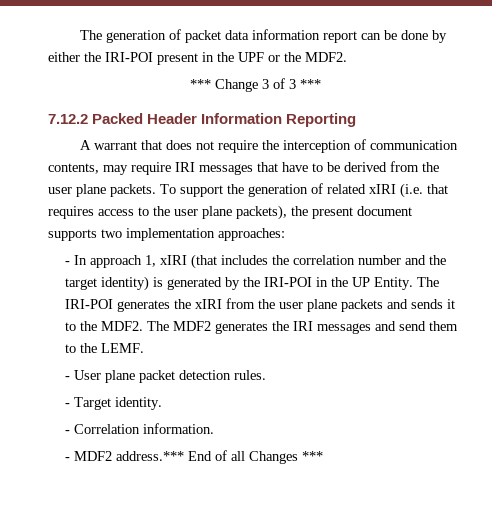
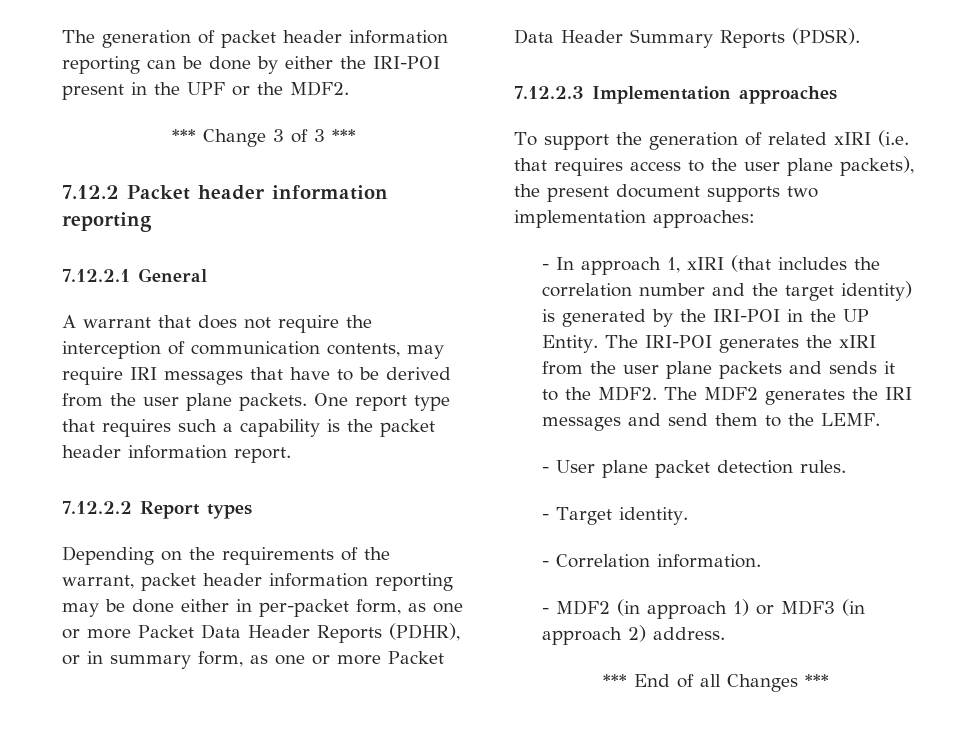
- The generation of packet data information report can be done by either the IRI-POI present in the UPF or the MDF2.
+ The generation of packet header information reporting can be done by either the IRI-POI present in the UPF or the MDF2.
- 7.12.2 Packed Header Information Reporting
+ 7.12.2 Packet header information reporting
+ 7.12.2.1 General
- A warrant that does not require the interception of communication contents, may require IRI messages that have to be derived from the user plane packets. To support the generation of related xIRI (i.e. that requires access to the user plane packets), the present document supports two implementation approaches:
+ A warrant that does not require the interception of communication contents, may require IRI messages that have to be derived from the user plane packets. One report type that requires such a capability is the packet header information report.
+ 7.12.2.2 Report types
+ Depending on the requirements of the warrant, packet header information reporting may be done either in per-packet form, as one or more Packet Data Header Reports (PDHR), or in summary form, as one or more Packet Data Header Summary Reports (PDSR).
+ 7.12.2.3 Implementation approaches
+ To support the generation of related xIRI (i.e. that requires access to the user plane packets), the present document supports two implementation approaches:
- - MDF2 address.*** End of all Changes ***
+ - MDF2 (in approach 1) or MDF3 (in approach 2) address.
+ *** End of all Changes ***

